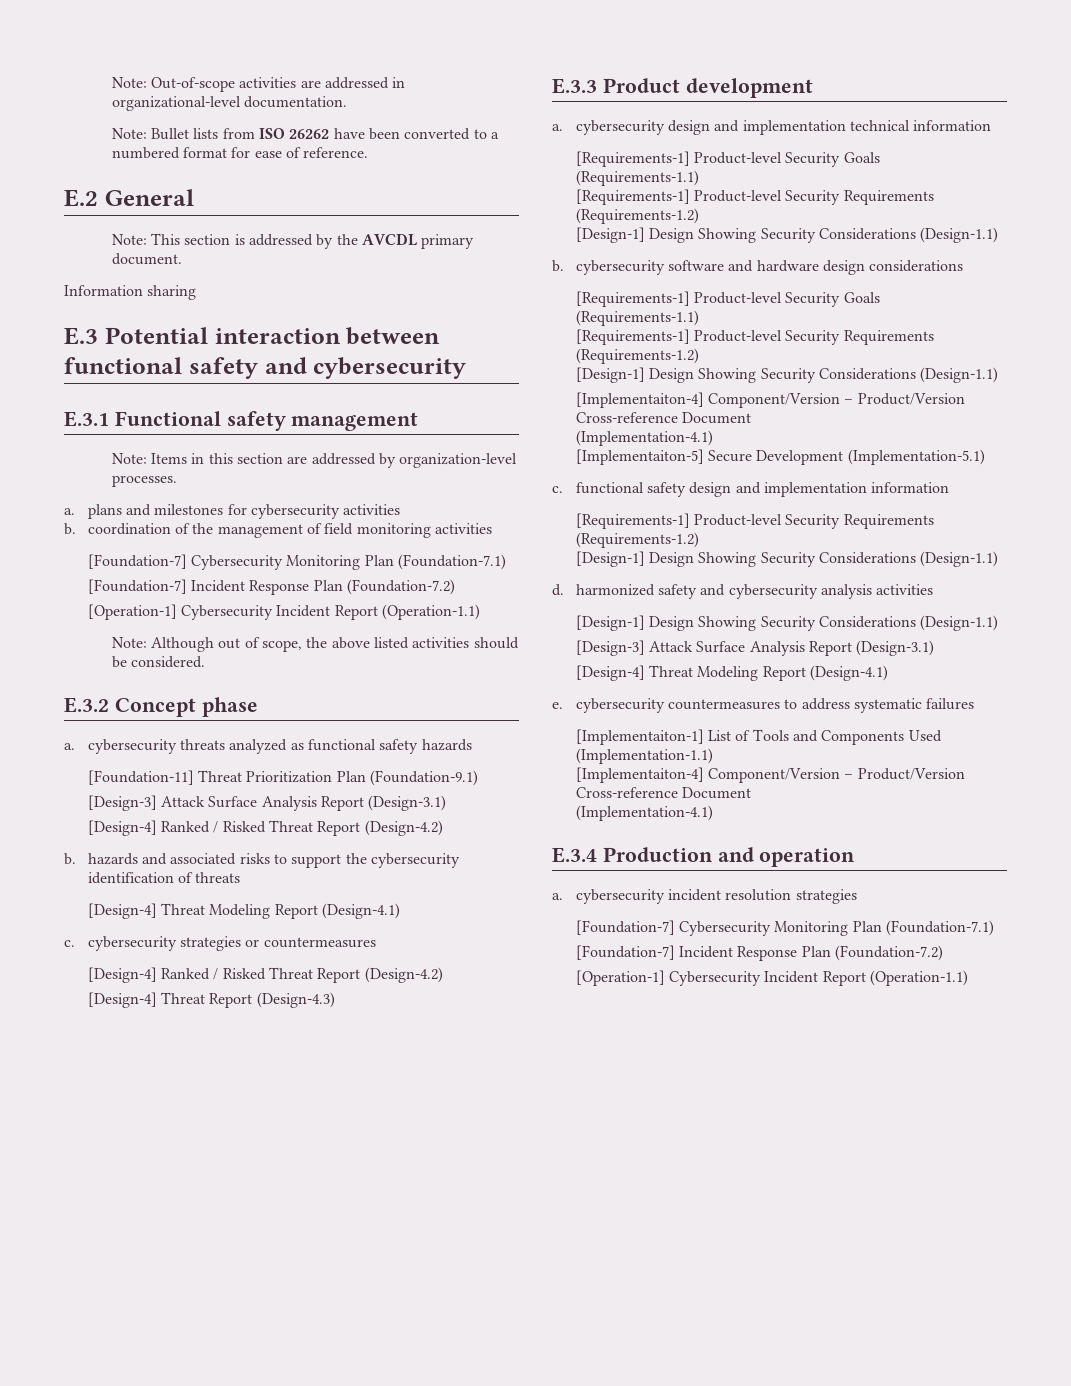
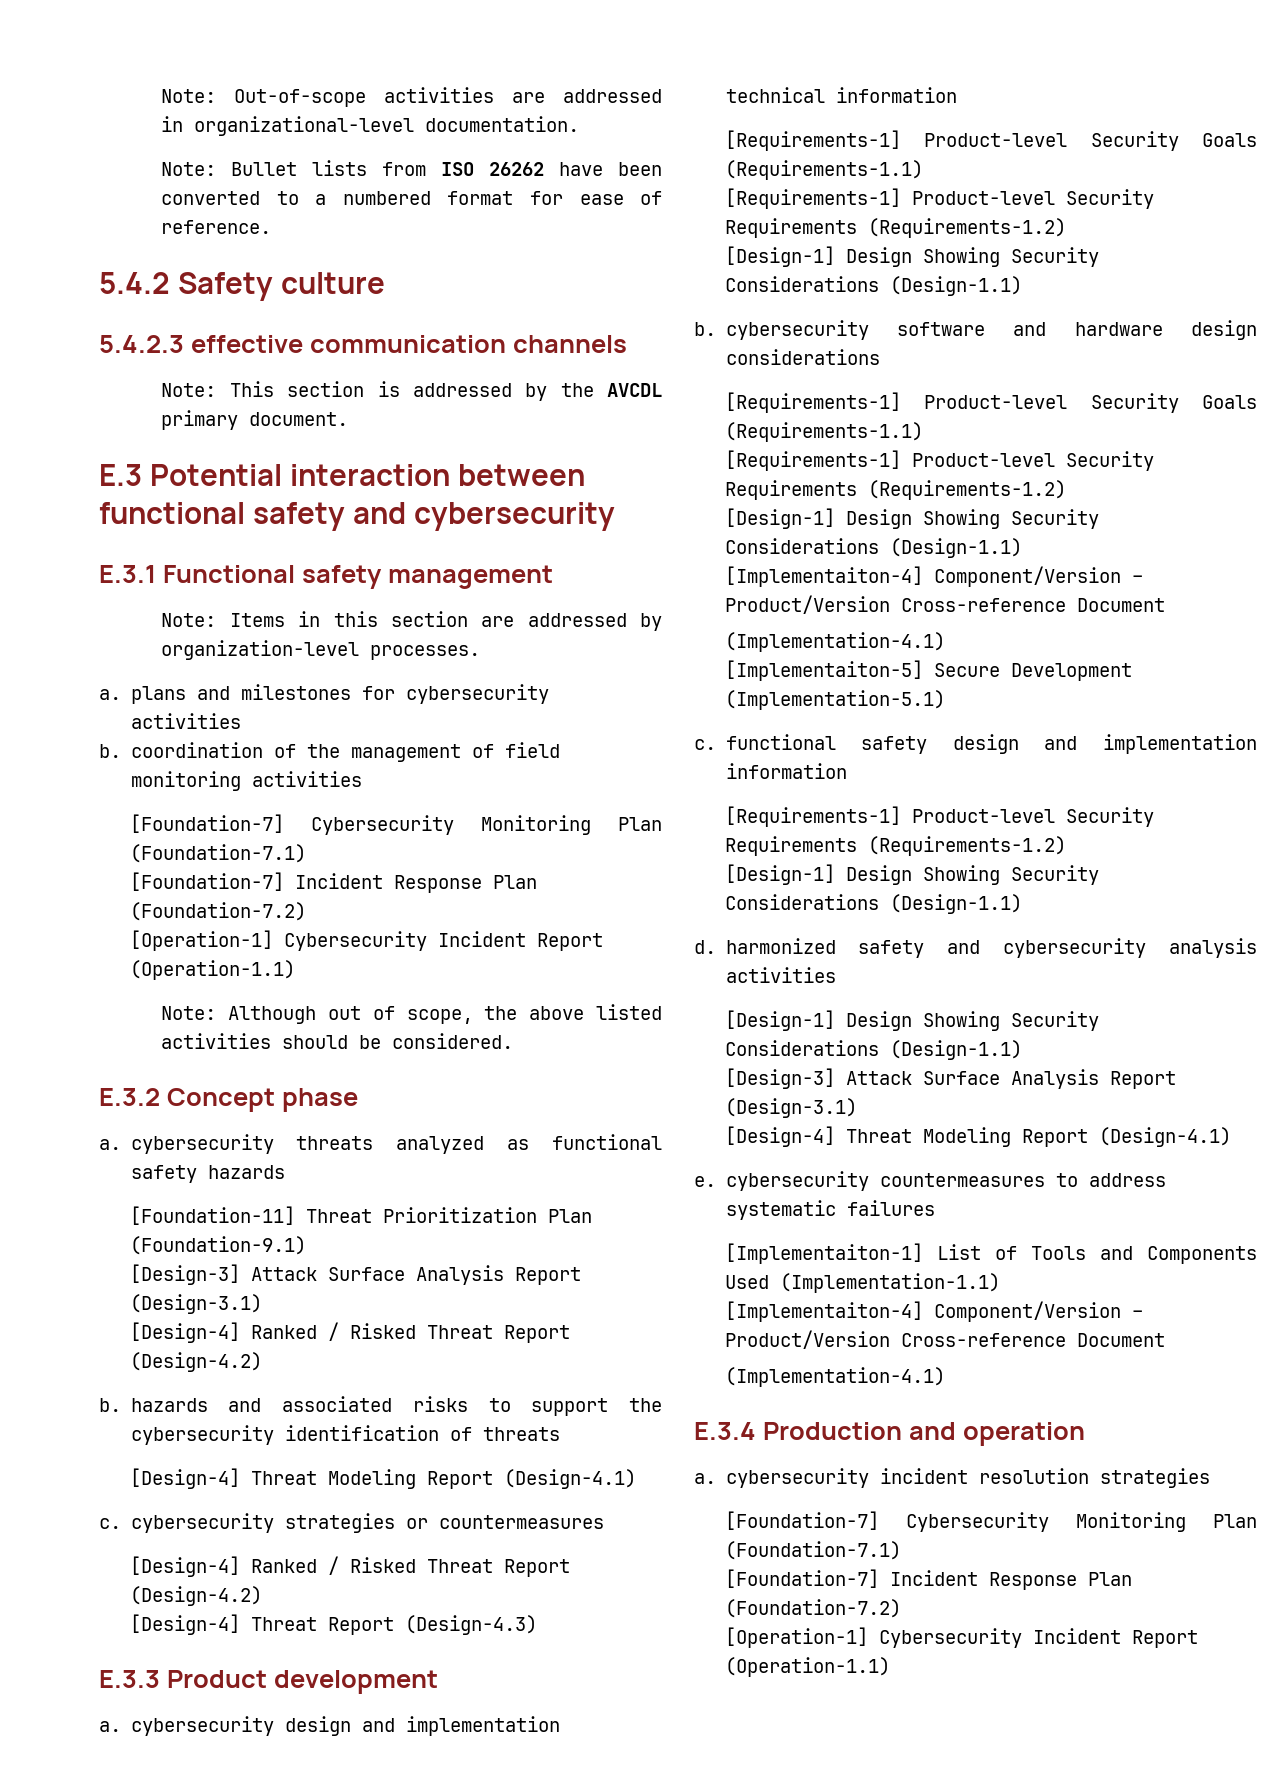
- E.2 General
+ 5.4.2 Safety culture
+ 5.4.2.3 effective communication channels
- Information sharing

